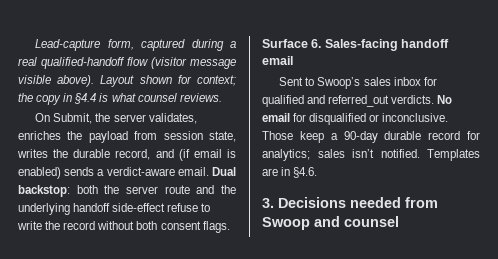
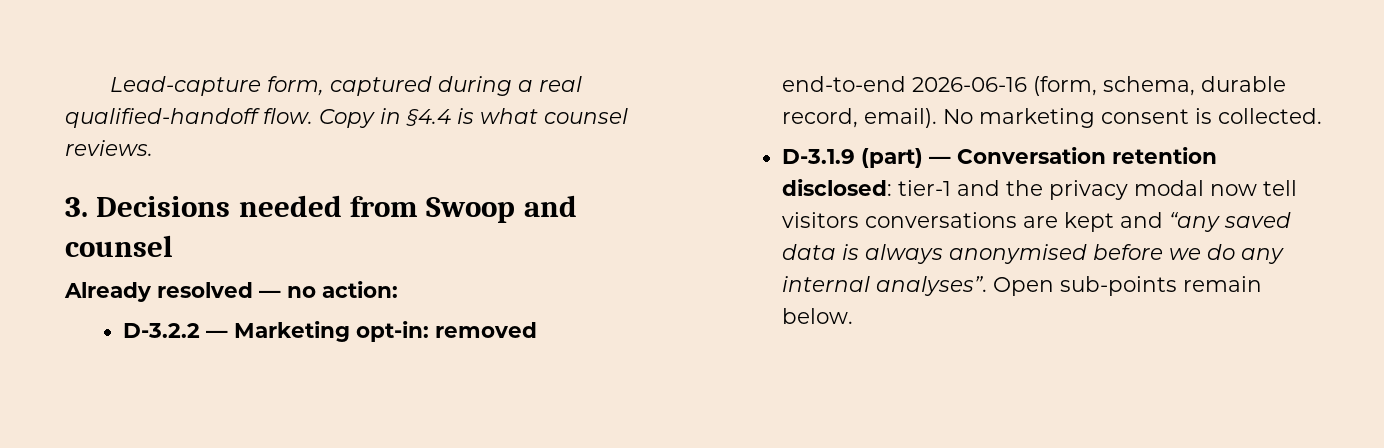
- Lead-capture form, captured during a real qualified-handoff flow (visitor message visible above). Layout shown for context; the copy in §4.4 is what counsel reviews.
+ Lead-capture form, captured during a real qualified-handoff flow. Copy in §4.4 is what counsel reviews.
- On Submit, the server validates, enriches the payload from session state, writes the durable record, and (if email is enabled) sends a verdict-aware email. Dual backstop: both the server route and the underlying handoff side-effect refuse to write the record without both consent flags.
- Surface 6. Sales-facing handoff email
- Sent to Swoop’s sales inbox for qualified and referred_out verdicts. No email for disqualified or inconclusive. Those keep a 90-day durable record for analytics; sales isn’t notified. Templates are in §4.6.
+ Already resolved — no action:
+ D-3.2.2 — Marketing opt-in: removed end-to-end 2026-06-16 (form, schema, durable record, email). No marketing consent is collected.
+ D-3.1.9 (part) — Conversation retention disclosed: tier-1 and the privacy modal now tell visitors conversations are kept and “any saved data is always anonymised before we do any internal analyses”. Open sub-points remain below.

